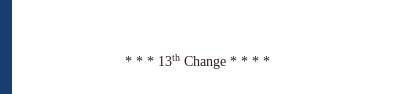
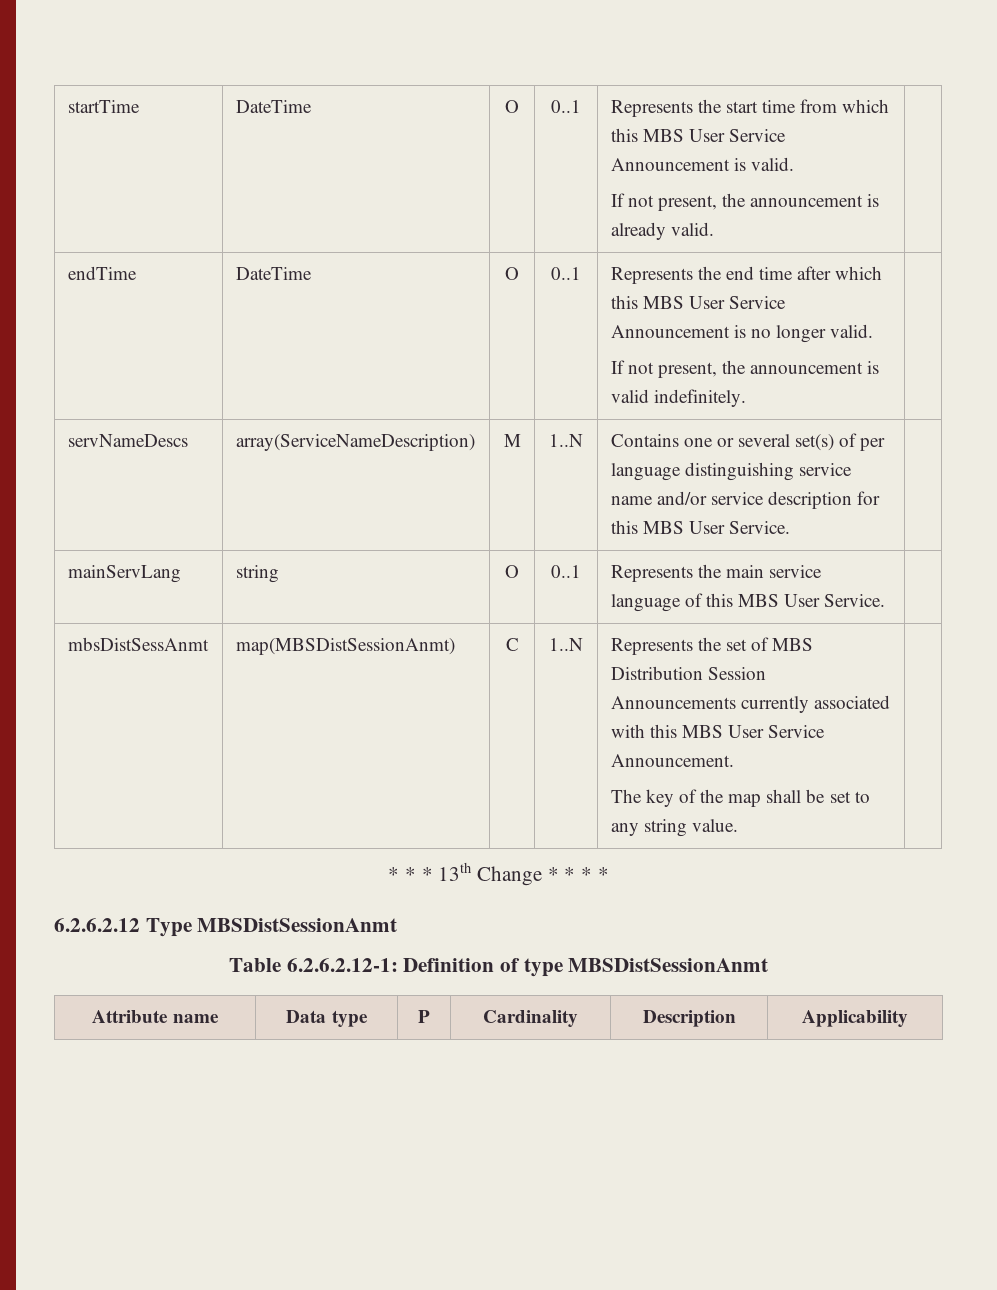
+ startTime | DateTime | O | 0..1 | Represents the start time from which this MBS User Service Announcement is valid.
+ If not present, the announcement is already valid. |
+ endTime | DateTime | O | 0..1 | Represents the end time after which this MBS User Service Announcement is no longer valid.
+ If not present, the announcement is valid indefinitely. |
+ servNameDescs | array(ServiceNameDescription) | M | 1..N | Contains one or several set(s) of per language distinguishing service name and/or service description for this MBS User Service. |
+ mainServLang | string | O | 0..1 | Represents the main service language of this MBS User Service. |
+ mbsDistSessAnmt | map(MBSDistSessionAnmt) | C | 1..N | Represents the set of MBS Distribution Session Announcements currently associated with this MBS User Service Announcement.
+ The key of the map shall be set to any string value. |
+ 6.2.6.2.12 Type MBSDistSessionAnmt
+ Table 6.2.6.2.12-1: Definition of type MBSDistSessionAnmt
+ Attribute name | Data type | P | Cardinality | Description | Applicability

